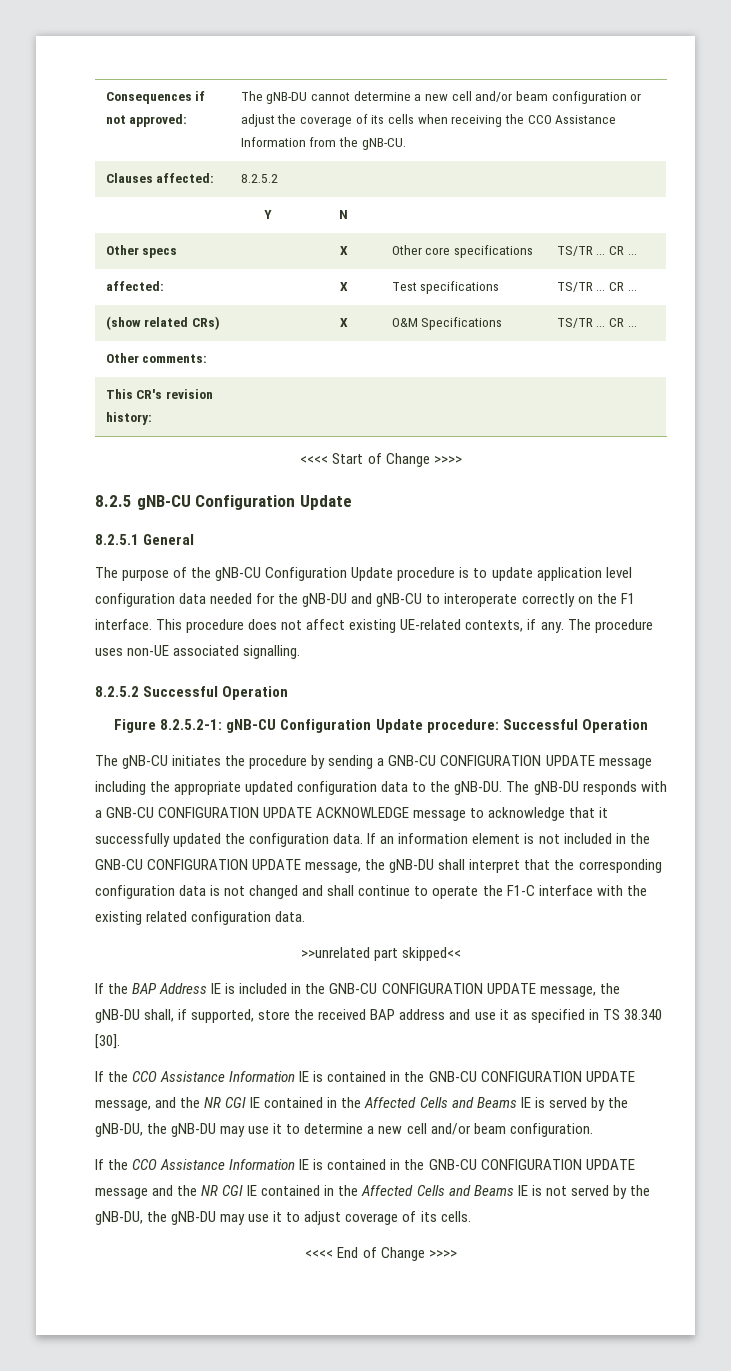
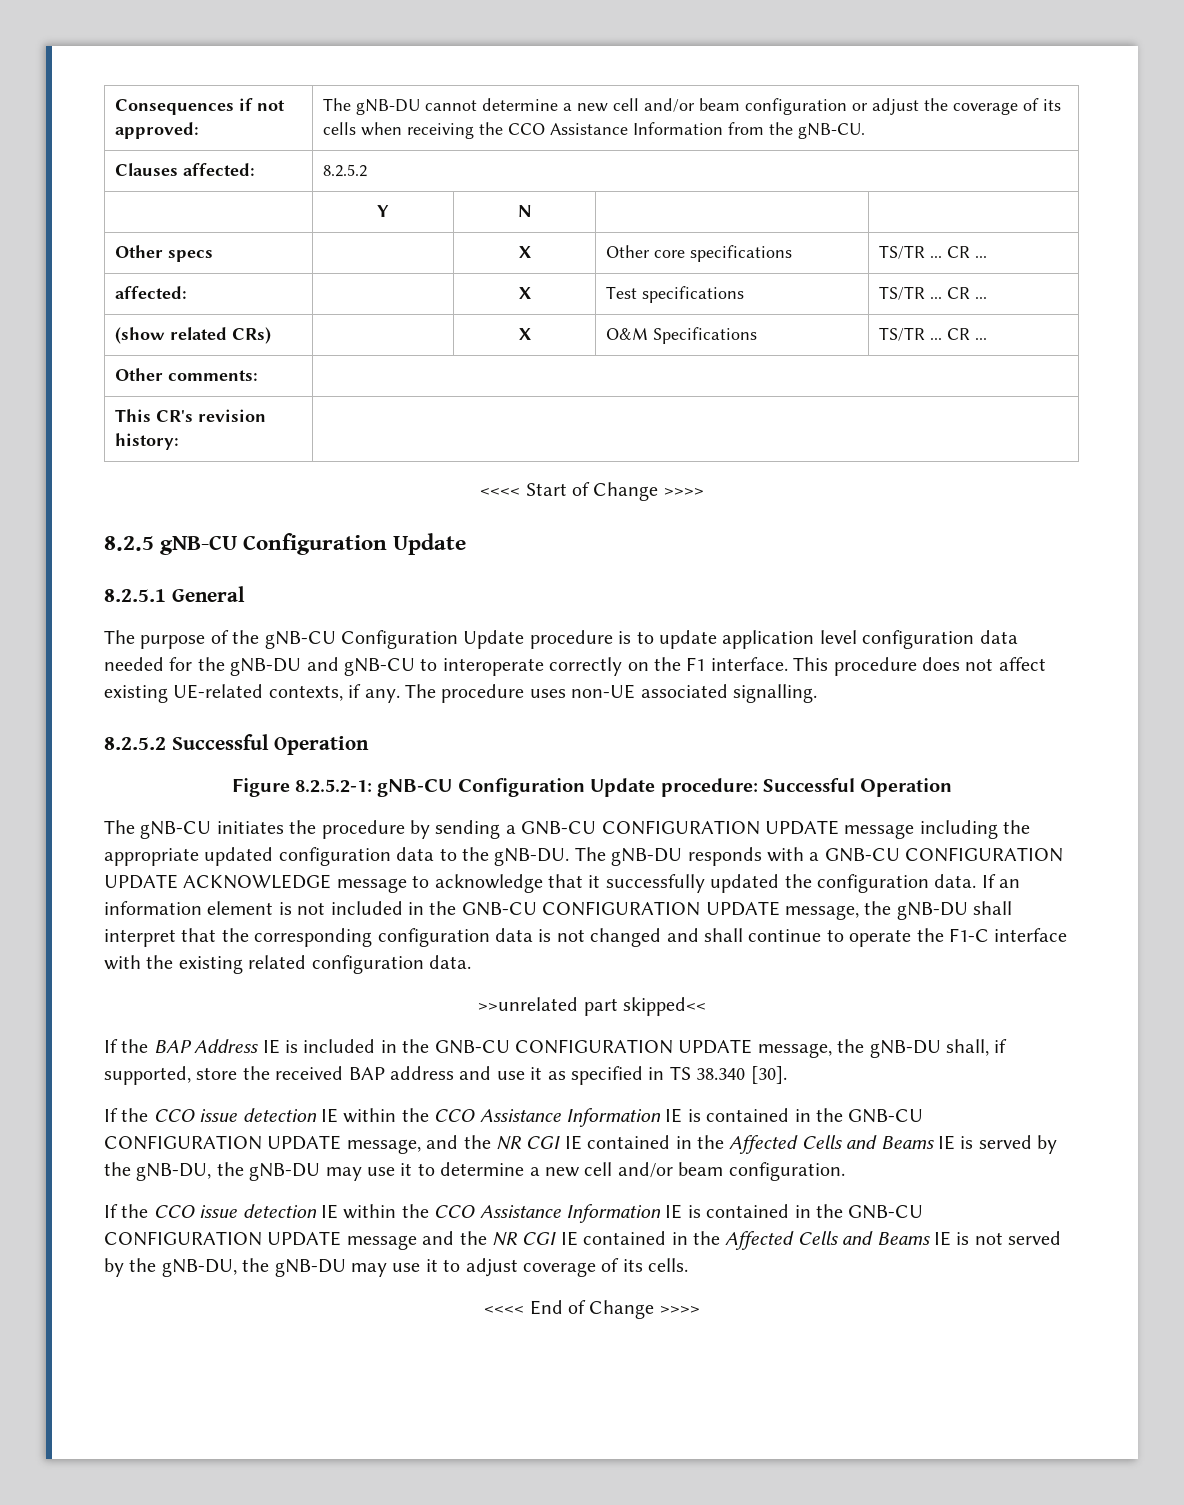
- If the CCO Assistance Information IE is contained in the GNB-CU CONFIGURATION UPDATE message, and the NR CGI IE contained in the Affected Cells and Beams IE is served by the gNB-DU, the gNB-DU may use it to determine a new cell and/or beam configuration.
+ If the CCO issue detection IE within the CCO Assistance Information IE is contained in the GNB-CU CONFIGURATION UPDATE message, and the NR CGI IE contained in the Affected Cells and Beams IE is served by the gNB-DU, the gNB-DU may use it to determine a new cell and/or beam configuration.
- If the CCO Assistance Information IE is contained in the GNB-CU CONFIGURATION UPDATE message and the NR CGI IE contained in the Affected Cells and Beams IE is not served by the gNB-DU, the gNB-DU may use it to adjust coverage of its cells.
+ If the CCO issue detection IE within the CCO Assistance Information IE is contained in the GNB-CU CONFIGURATION UPDATE message and the NR CGI IE contained in the Affected Cells and Beams IE is not served by the gNB-DU, the gNB-DU may use it to adjust coverage of its cells.

